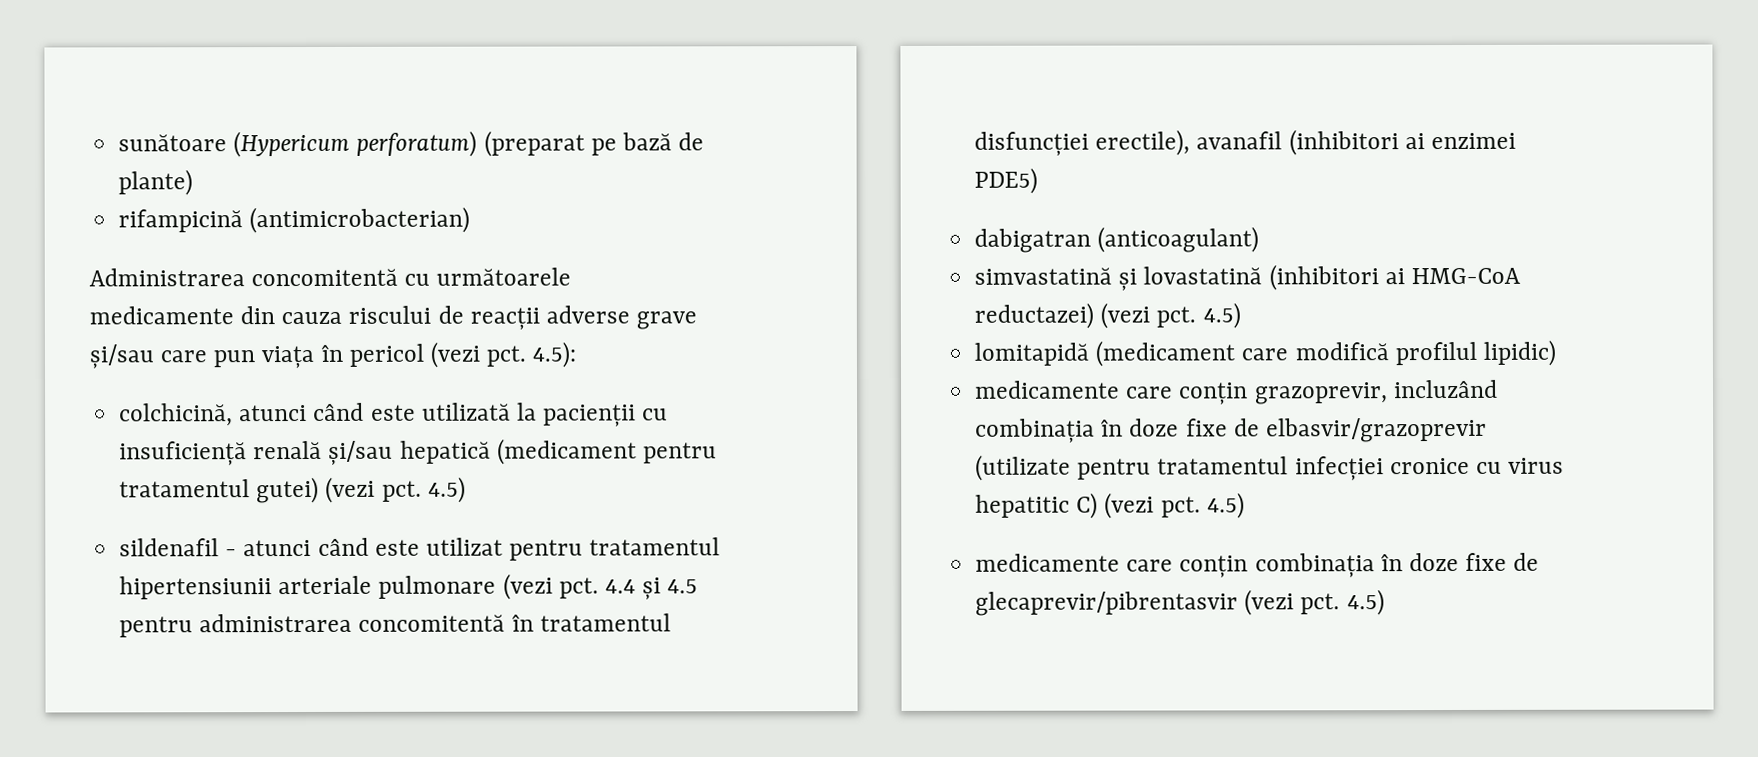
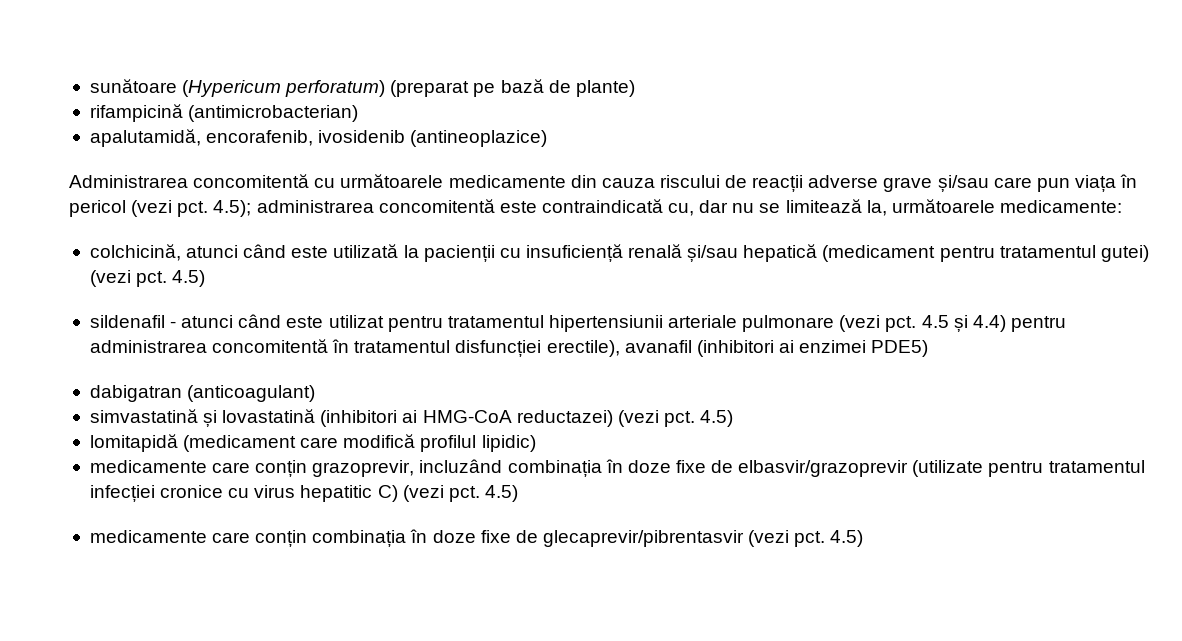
+ apalutamidă, encorafenib, ivosidenib (antineoplazice)
- 4.5):
+ 4.5); administrarea concomitentă este contraindicată cu, dar nu se limitează la, următoarele medicamente:
- 4.4 și 4.5 pentru administrarea concomitentă în tratamentul disfuncției erectile), avanafil (inhibitori ai enzimei PDE5)
+ 4.5 și 4.4) pentru administrarea concomitentă în tratamentul disfuncției erectile), avanafil (inhibitori ai enzimei PDE5)

